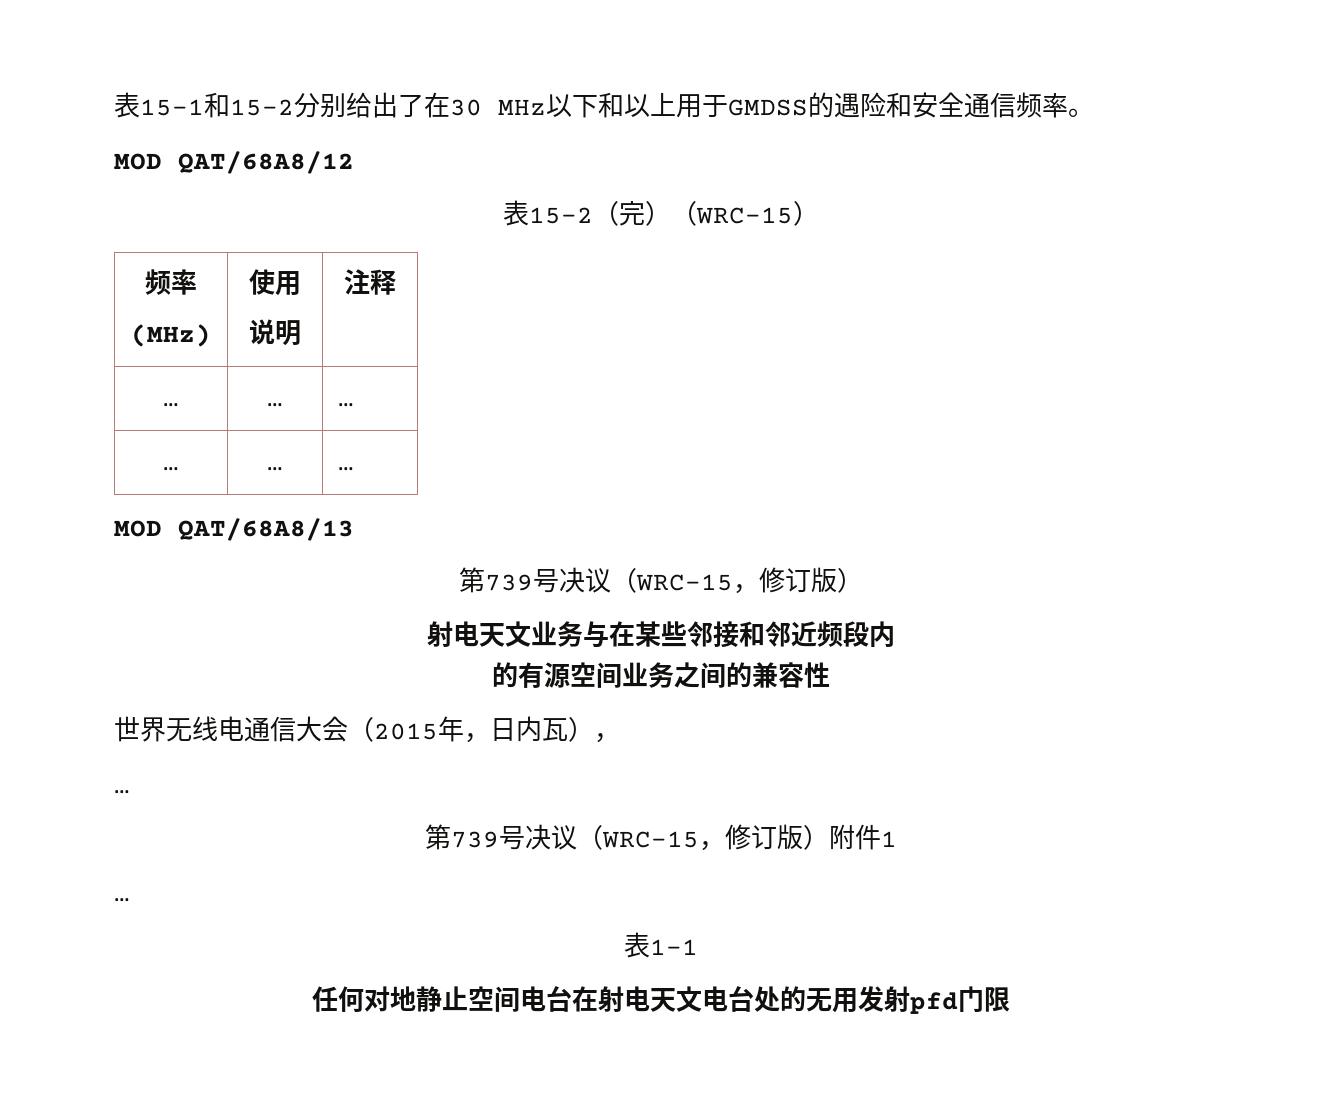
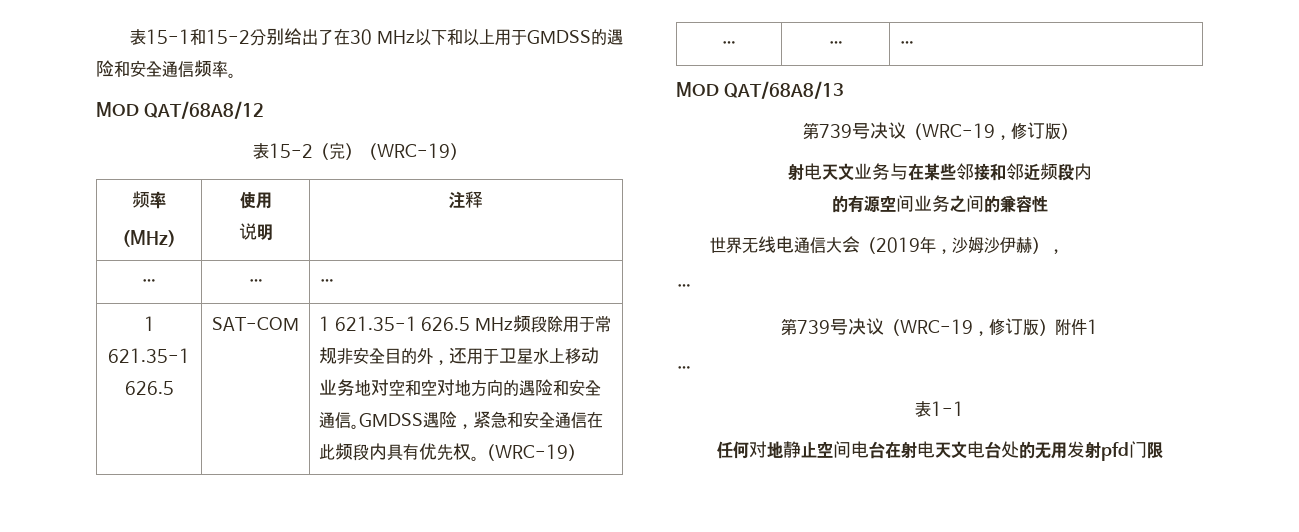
- 表15-2（完）（WRC-15）
+ 表15-2（完）（WRC-19）
+ 1 621.35-1 626.5 | SAT-COM | 1 621.35-1 626.5 MHz频段除用于常规非安全目的外，还用于卫星水上移动业务地对空和空对地方向的遇险和安全通信。GMDSS遇险，紧急和安全通信在此频段内具有优先权。（WRC-19）
  MOD QAT/68A8/13
- 第739号决议（WRC-15，修订版）
+ 第739号决议（WRC-19，修订版）
- 世界无线电通信大会（2015年，日内瓦），
+ 世界无线电通信大会（2019年，沙姆沙伊赫），
- 第739号决议（WRC-15，修订版）附件1
+ 第739号决议（WRC-19，修订版）附件1

